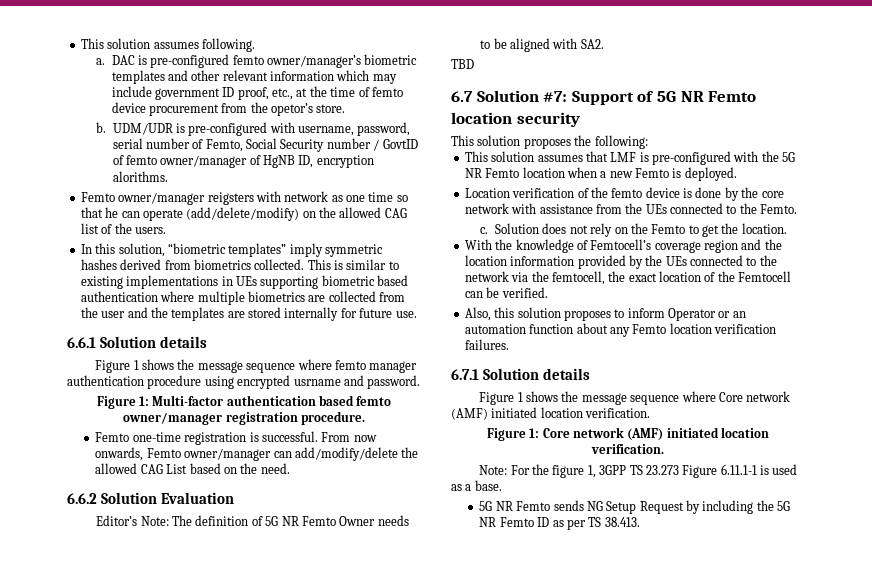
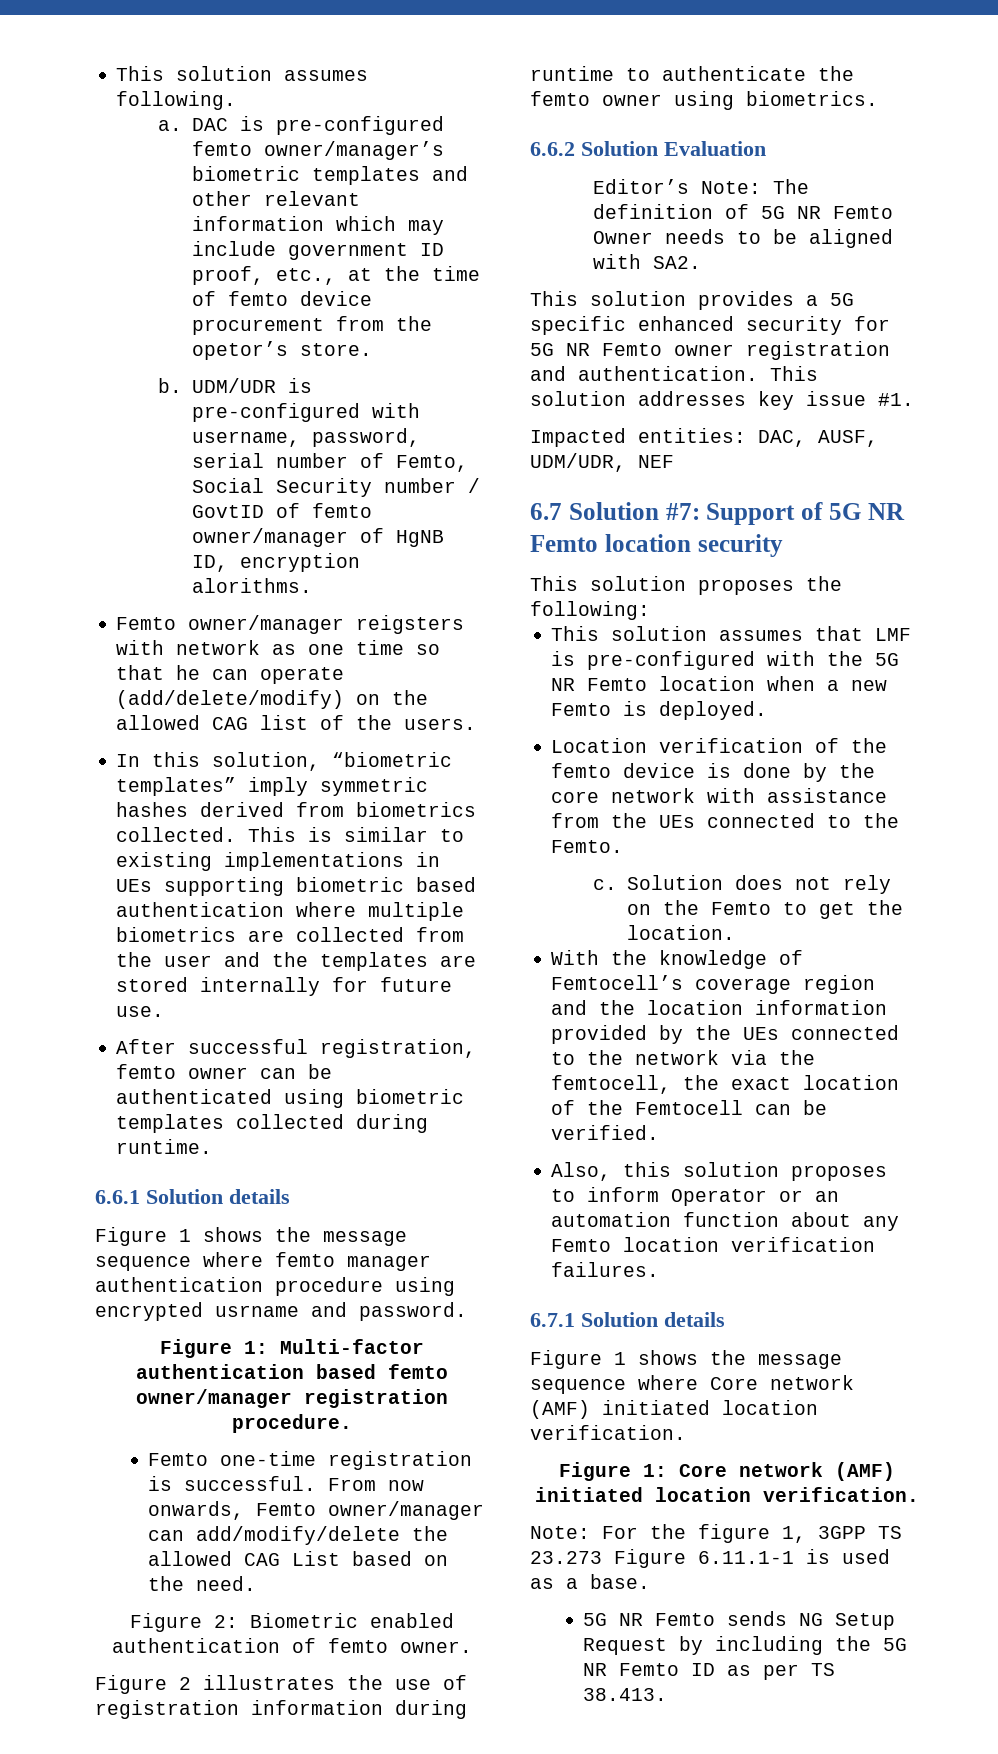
+ After successful registration, femto owner can be authenticated using biometric templates collected during runtime.
+ Figure 2: Biometric enabled authentication of femto owner.
+ Figure 2 illustrates the use of registration information during runtime to authenticate the femto owner using biometrics.
- TBD
+ This solution provides a 5G specific enhanced security for 5G NR Femto owner registration and authentication. This solution addresses key issue #1.
+ Impacted entities: DAC, AUSF, UDM/UDR, NEF

